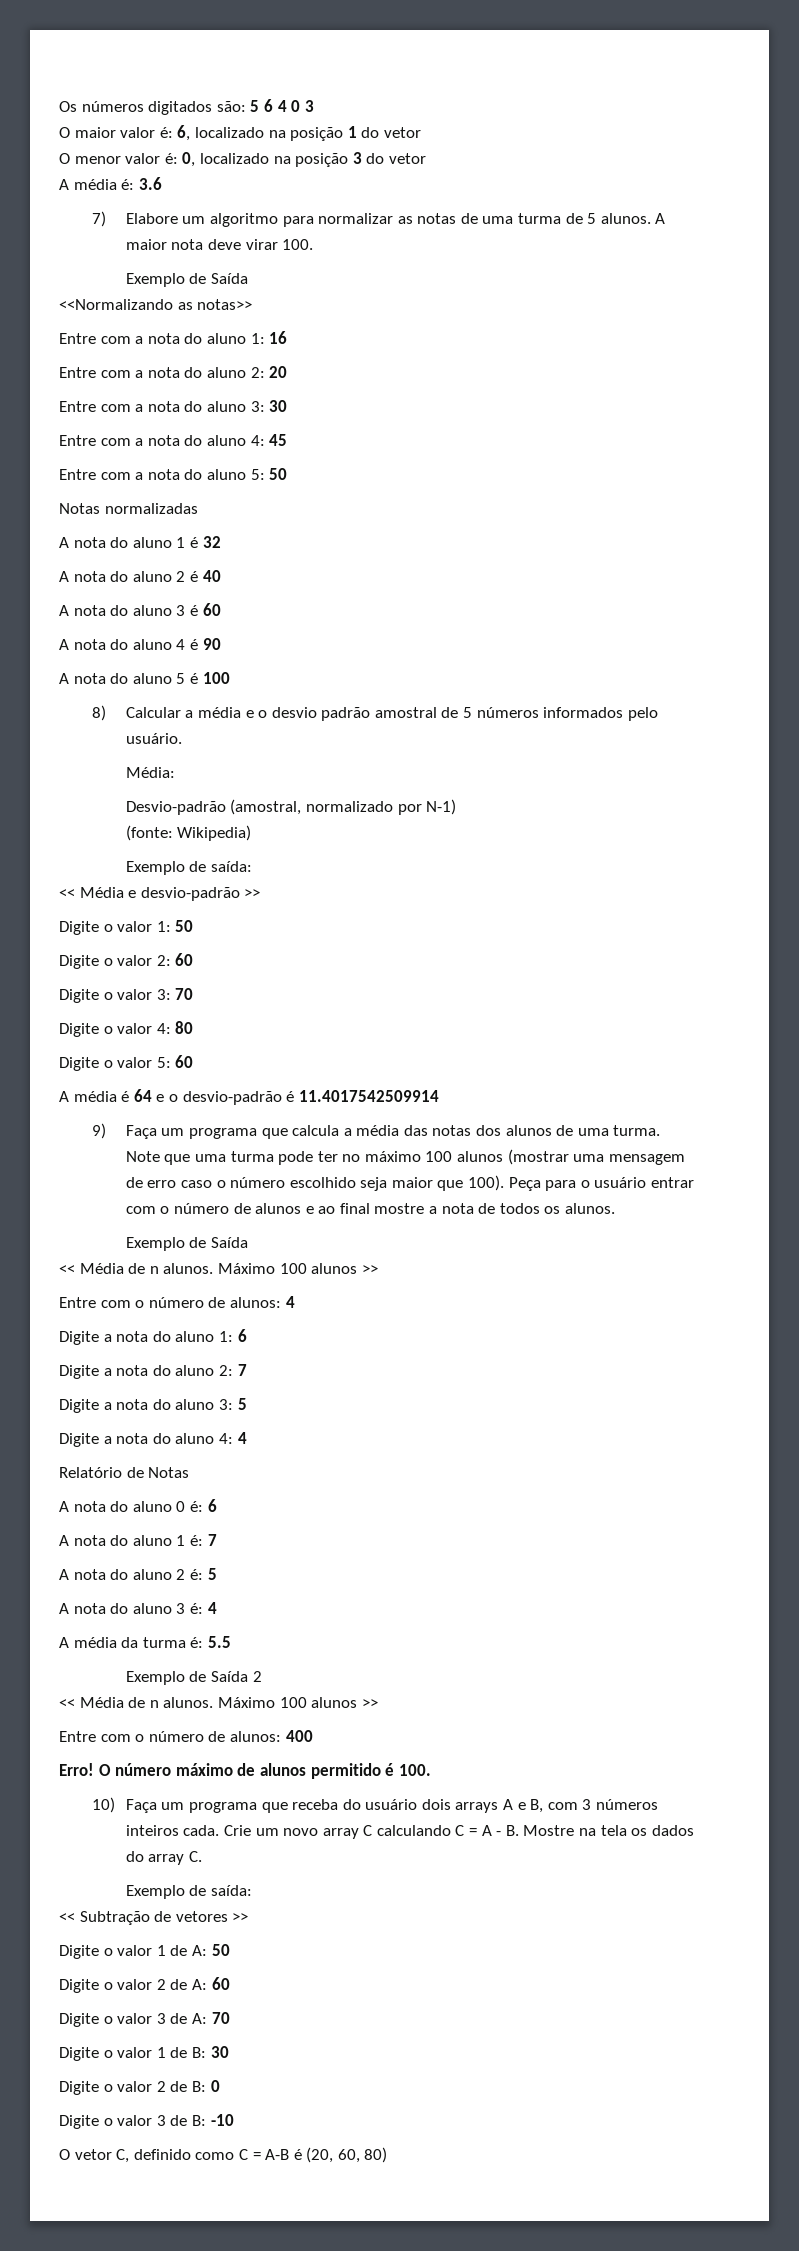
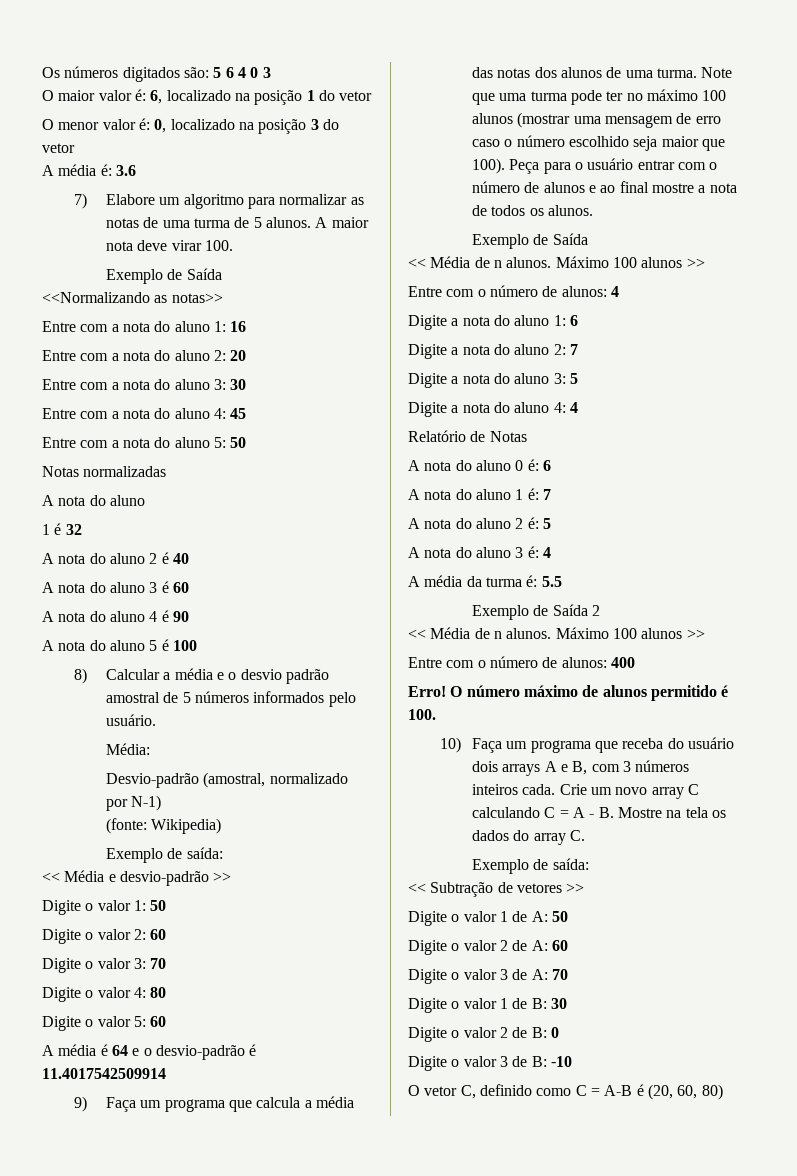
  Notas normalizadas
- A nota do aluno 1 é 32
+ A nota do aluno
+ 1 é 32

